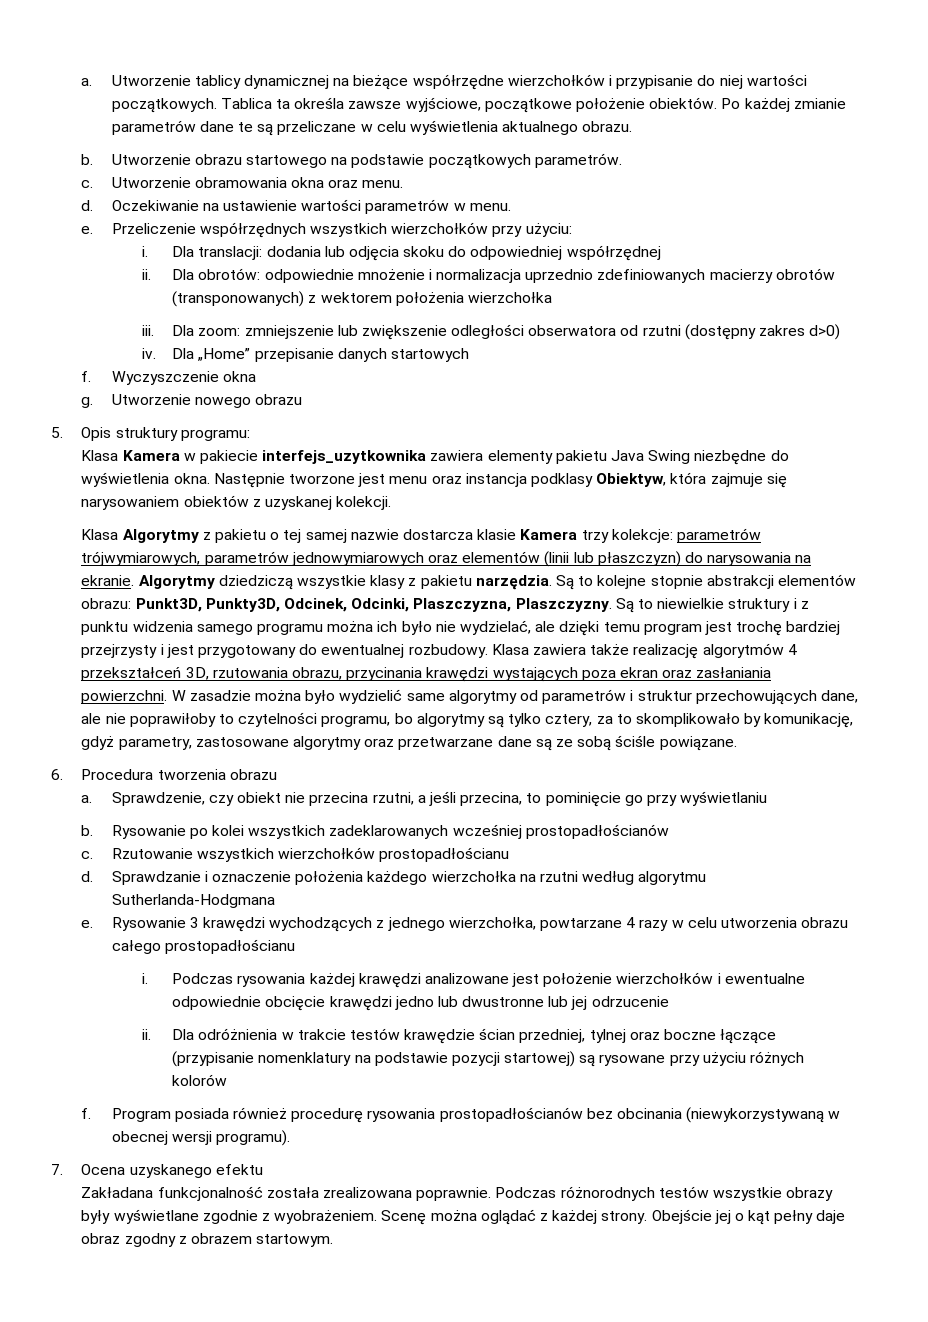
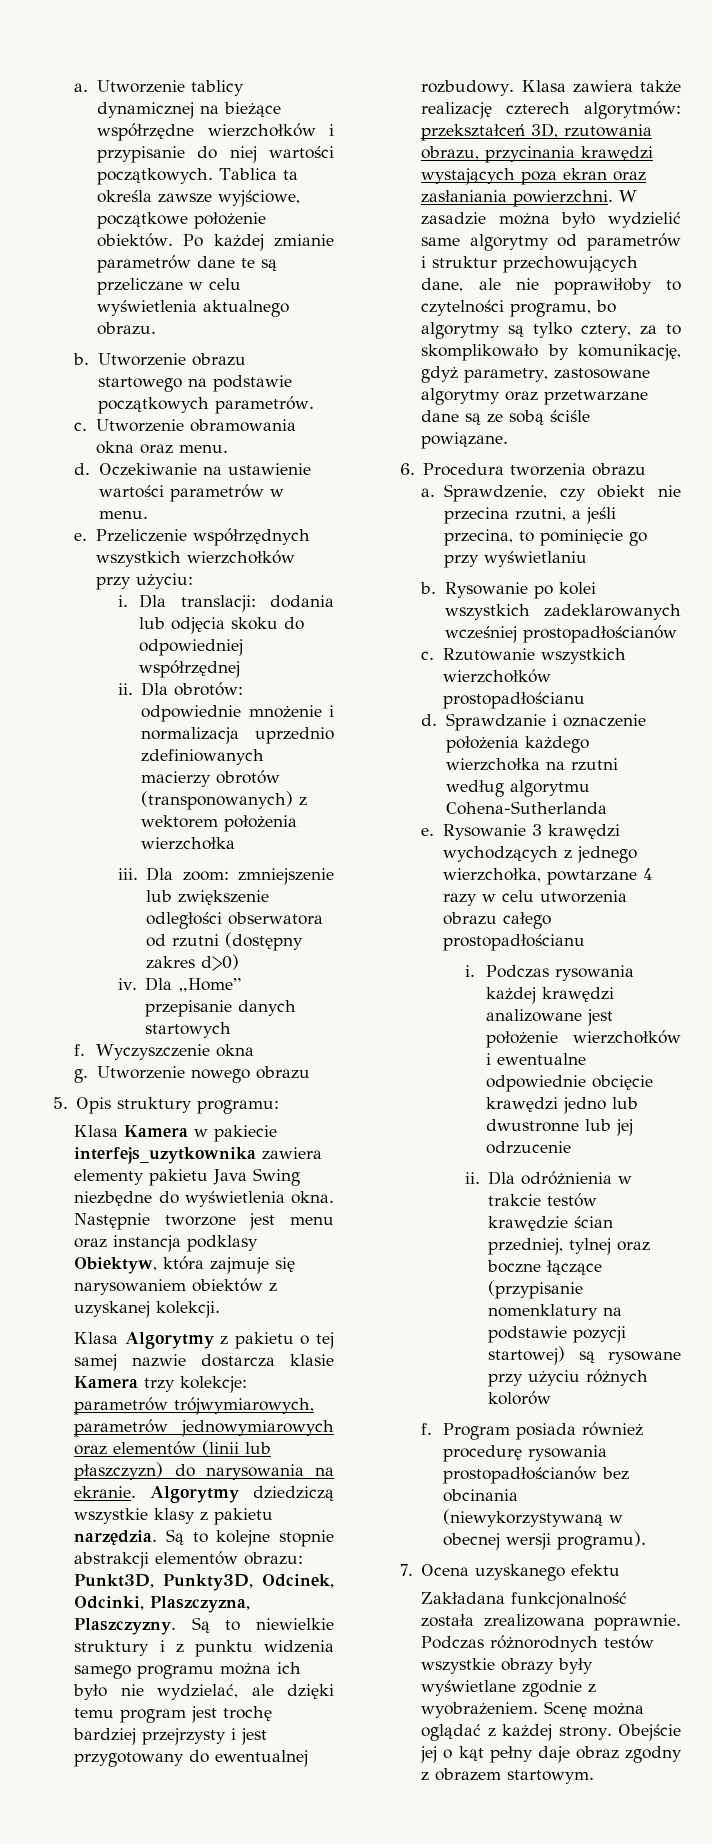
- Klasa zawiera także realizację algorytmów 4 przekształceń 3D, rzutowania obrazu, przycinania krawędzi wystających poza ekran oraz zasłaniania powierzchni.
+ Klasa zawiera także realizację czterech algorytmów: przekształceń 3D, rzutowania obrazu, przycinania krawędzi wystających poza ekran oraz zasłaniania powierzchni.
- Sprawdzanie i oznaczenie położenia każdego wierzchołka na rzutni według algorytmu Sutherlanda-Hodgmana
+ Sprawdzanie i oznaczenie położenia każdego wierzchołka na rzutni według algorytmu Cohena-Sutherlanda

